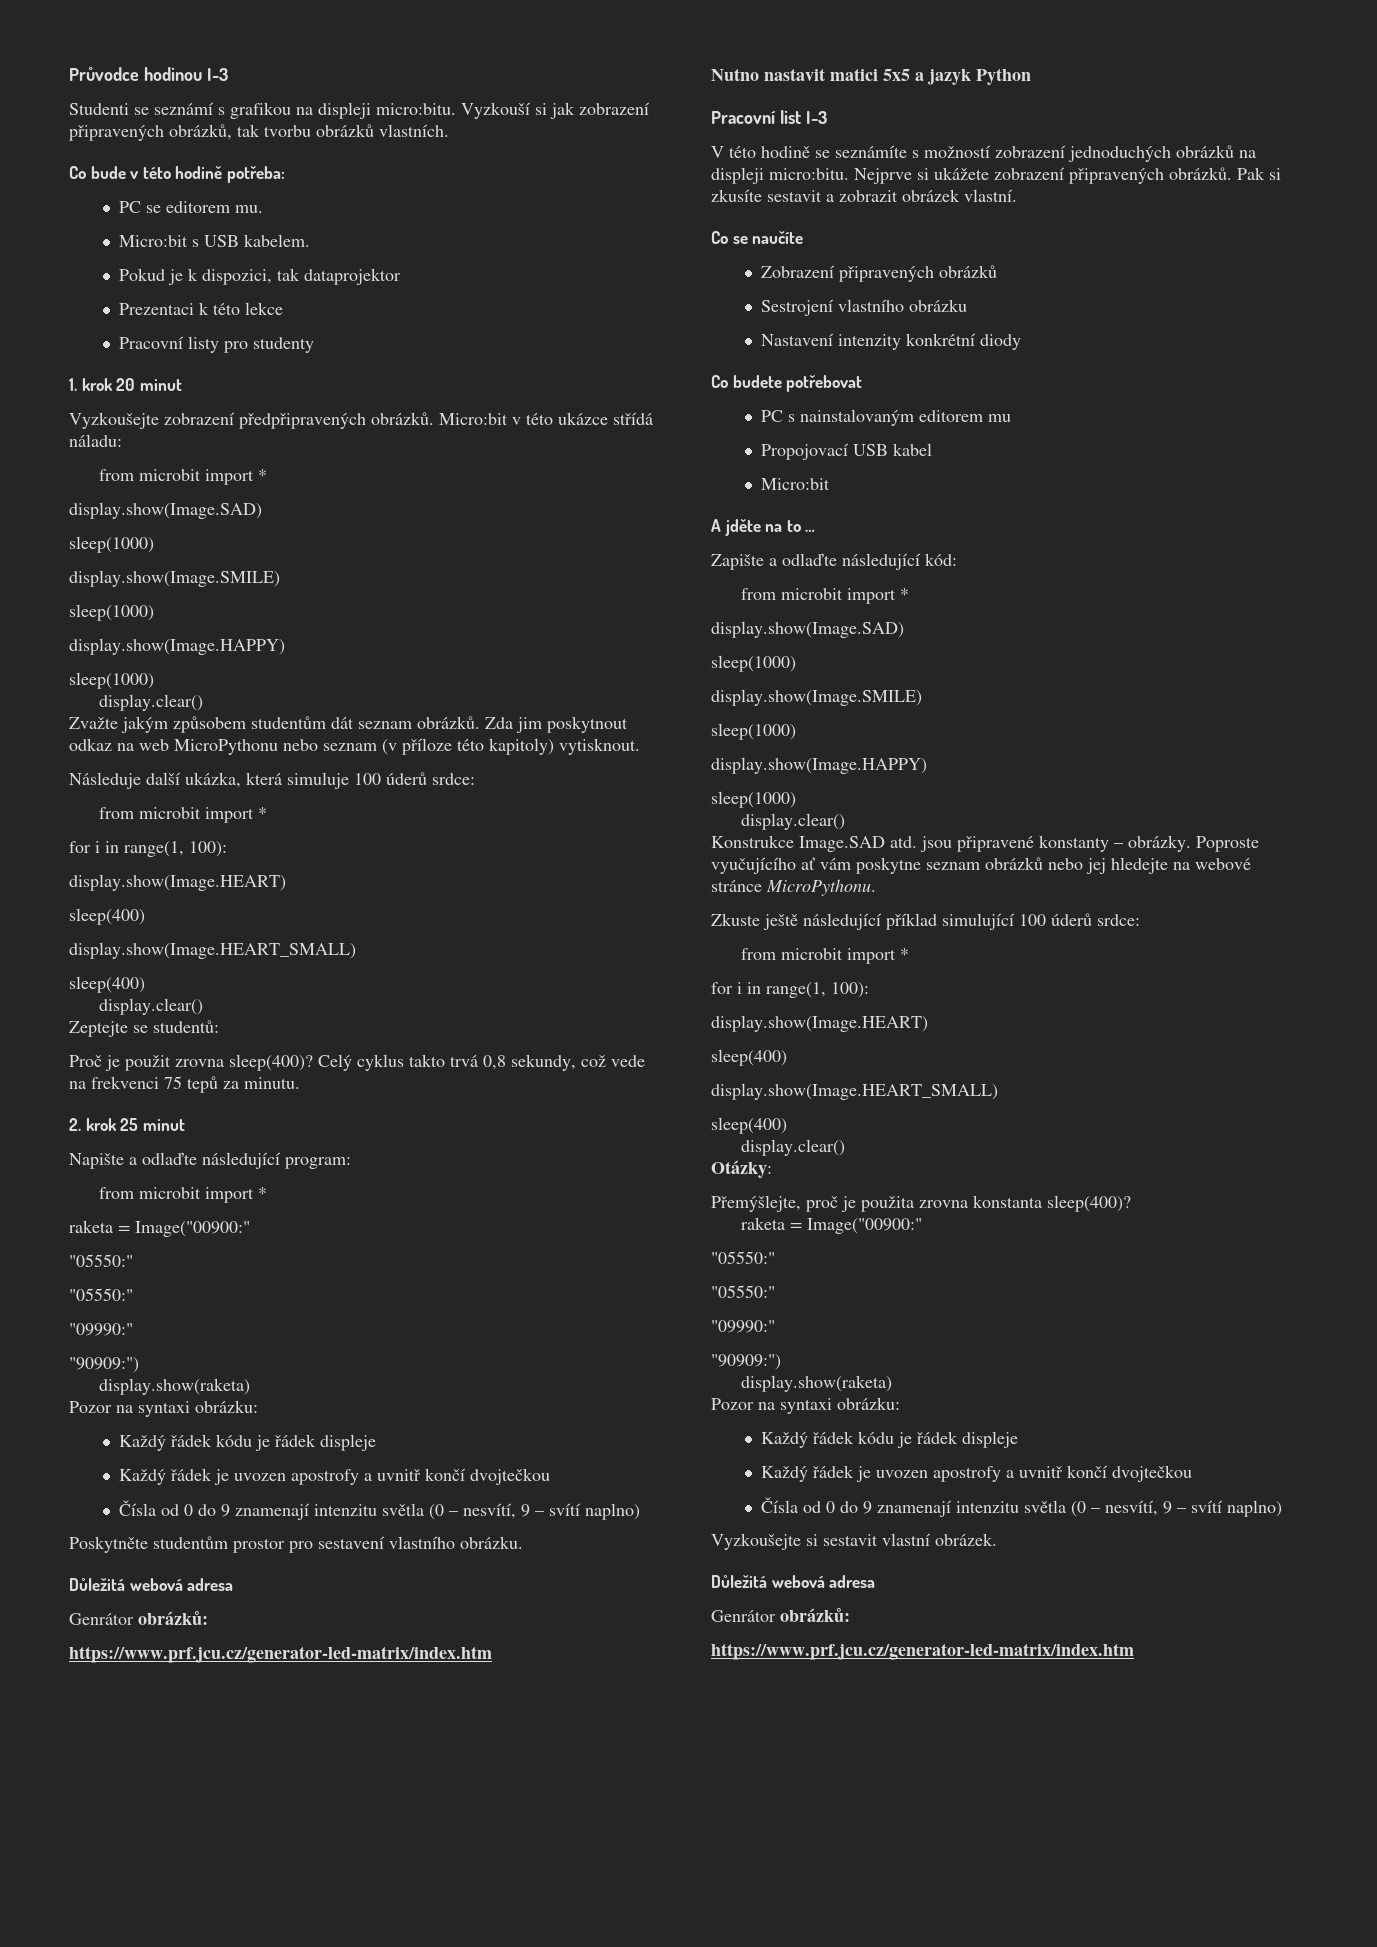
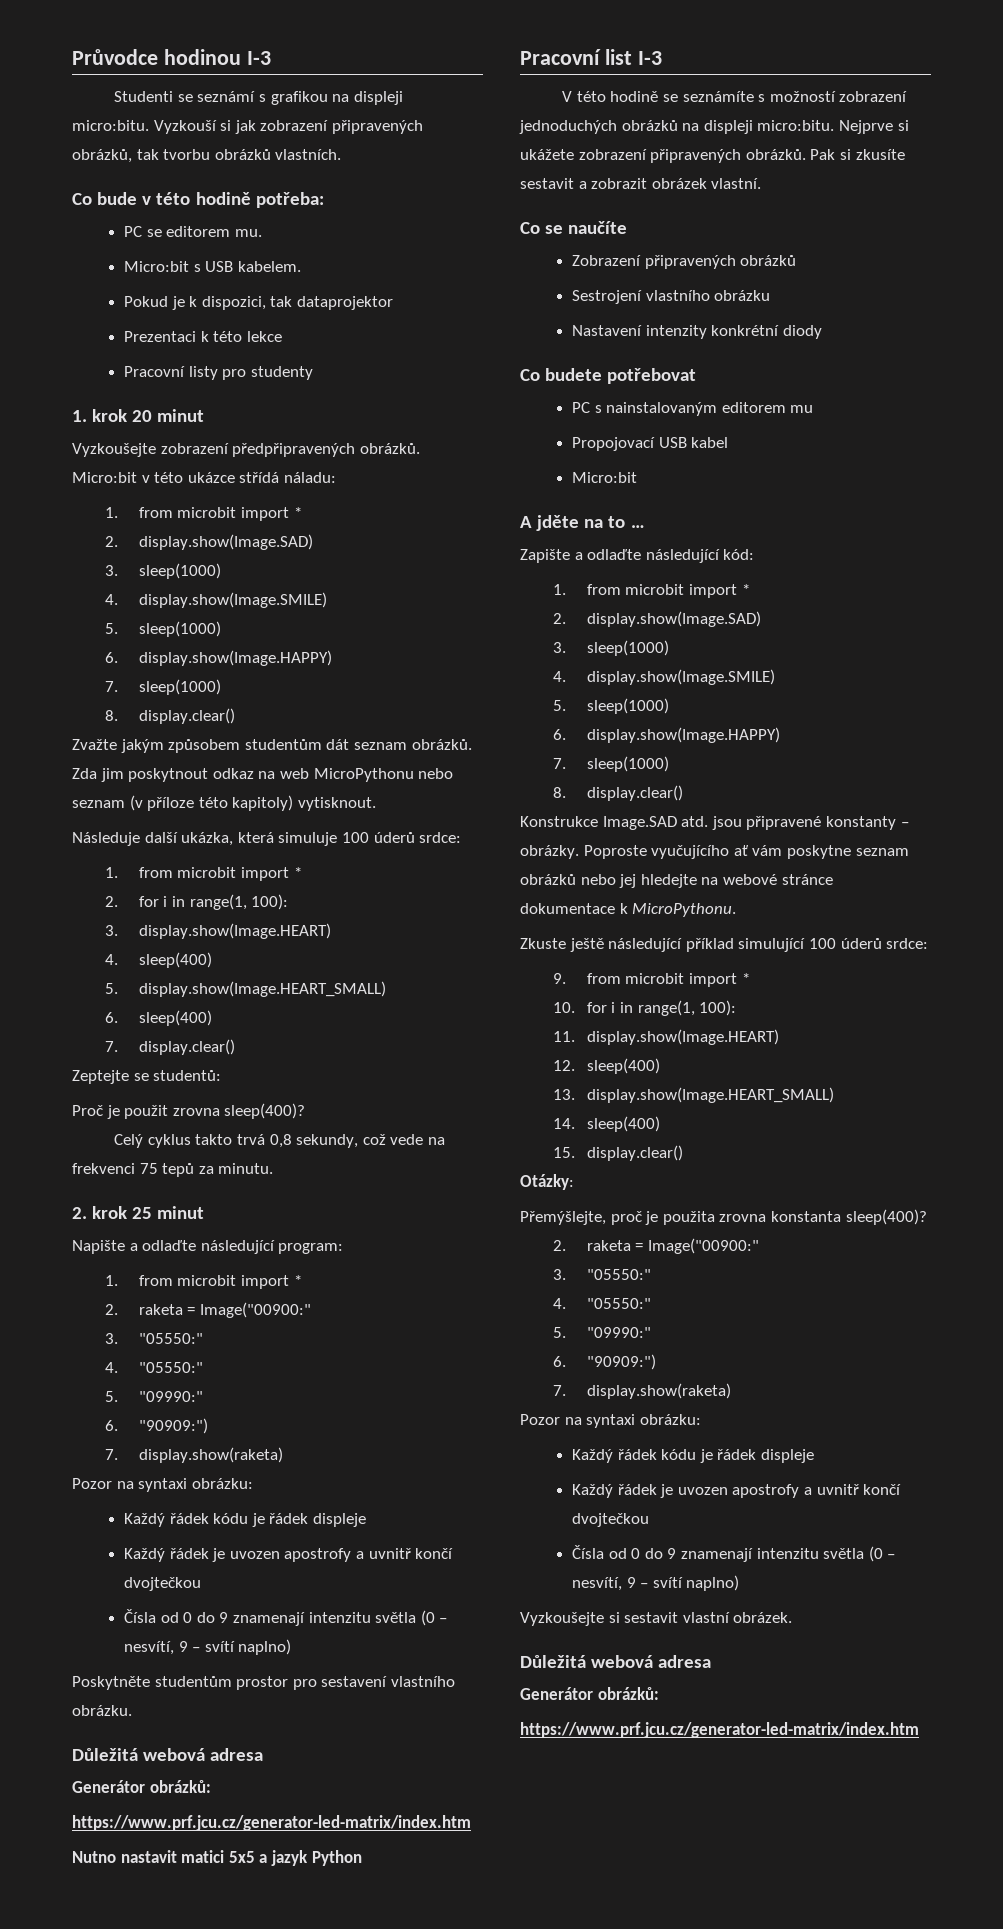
  Micro:bit v této ukázce střídá náladu:
- from microbit import *
- display.show(Image.SAD)
- sleep(1000)
- display.show(Image.SMILE)
- sleep(1000)
- display.show(Image.HAPPY)
- sleep(1000)
- display.clear()
+ 1. from microbit import *
+ 2. display.show(Image.SAD)
+ 3. sleep(1000)
+ 4. display.show(Image.SMILE)
+ 5. sleep(1000)
+ 6. display.show(Image.HAPPY)
+ 7. sleep(1000)
+ 8. display.clear()
  Následuje další ukázka, která simuluje 100 úderů srdce:
- from microbit import *
- for i in range(1, 100):
- display.show(Image.HEART)
- sleep(400)
- display.show(Image.HEART_SMALL)
- sleep(400)
- display.clear()
+ 1. from microbit import *
+ 2. for i in range(1, 100):
+ 3. display.show(Image.HEART)
+ 4. sleep(400)
+ 5. display.show(Image.HEART_SMALL)
+ 6. sleep(400)
+ 7. display.clear()
- Proč je použit zrovna sleep(400)? Celý cyklus takto trvá 0,8 sekundy, což vede na frekvenci 75 tepů za minutu.
+ Proč je použit zrovna sleep(400)?
+ Celý cyklus takto trvá 0,8 sekundy, což vede na frekvenci 75 tepů za minutu.
  Napište a odlaďte následující program:
- from microbit import *
- raketa = Image("00900:"
- "05550:"
- "05550:"
- "09990:"
- "90909:")
- display.show(raketa)
+ 1. from microbit import *
+ 2. raketa = Image("00900:"
+ 3. "05550:"
+ 4. "05550:"
+ 5. "09990:"
+ 6. "90909:")
+ 7. display.show(raketa)
  Poskytněte studentům prostor pro sestavení vlastního obrázku.
  Důležitá webová adresa
- Genrátor obrázků:
+ Generátor obrázků:
  Zapište a odlaďte následující kód:
- from microbit import *
- display.show(Image.SAD)
- sleep(1000)
- display.show(Image.SMILE)
- sleep(1000)
- display.show(Image.HAPPY)
- sleep(1000)
- display.clear()
+ 1. from microbit import *
+ 2. display.show(Image.SAD)
+ 3. sleep(1000)
+ 4. display.show(Image.SMILE)
+ 5. sleep(1000)
+ 6. display.show(Image.HAPPY)
+ 7. sleep(1000)
+ 8. display.clear()
- Poproste vyučujícího ať vám poskytne seznam obrázků nebo jej hledejte na webové stránce MicroPythonu.
+ Poproste vyučujícího ať vám poskytne seznam obrázků nebo jej hledejte na webové stránce dokumentace k MicroPythonu.
  Zkuste ještě následující příklad simulující 100 úderů srdce:
- from microbit import *
- for i in range(1, 100):
- display.show(Image.HEART)
- sleep(400)
- display.show(Image.HEART_SMALL)
- sleep(400)
- display.clear()
+ 9. from microbit import *
+ 10. for i in range(1, 100):
+ 11. display.show(Image.HEART)
+ 12. sleep(400)
+ 13. display.show(Image.HEART_SMALL)
+ 14. sleep(400)
+ 15. display.clear()
  Přemýšlejte, proč je použita zrovna konstanta sleep(400)?
- raketa = Image("00900:"
- "05550:"
- "05550:"
- "09990:"
- "90909:")
- display.show(raketa)
+ 2. raketa = Image("00900:"
+ 3. "05550:"
+ 4. "05550:"
+ 5. "09990:"
+ 6. "90909:")
+ 7. display.show(raketa)
  Vyzkoušejte si sestavit vlastní obrázek.
  Důležitá webová adresa
- Genrátor obrázků:
+ Generátor obrázků:

